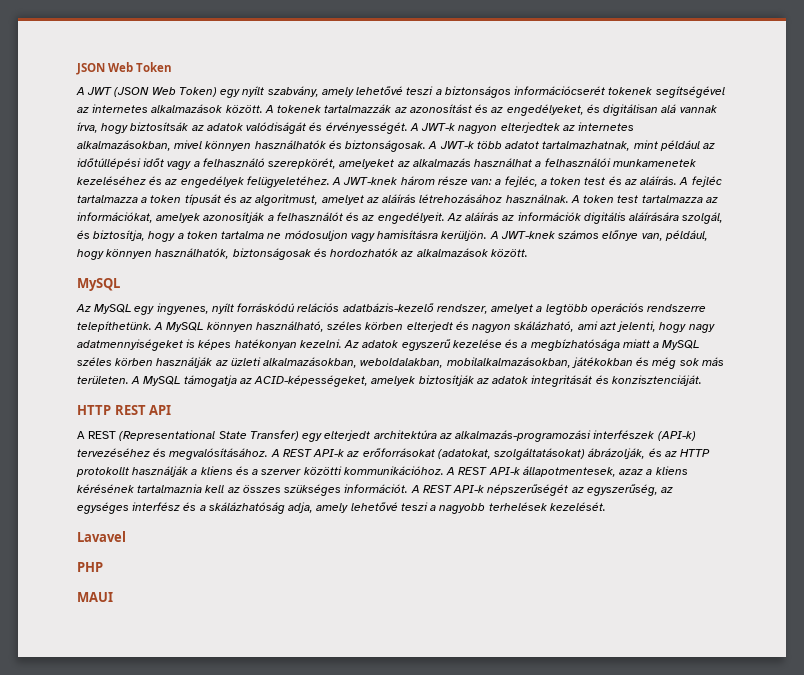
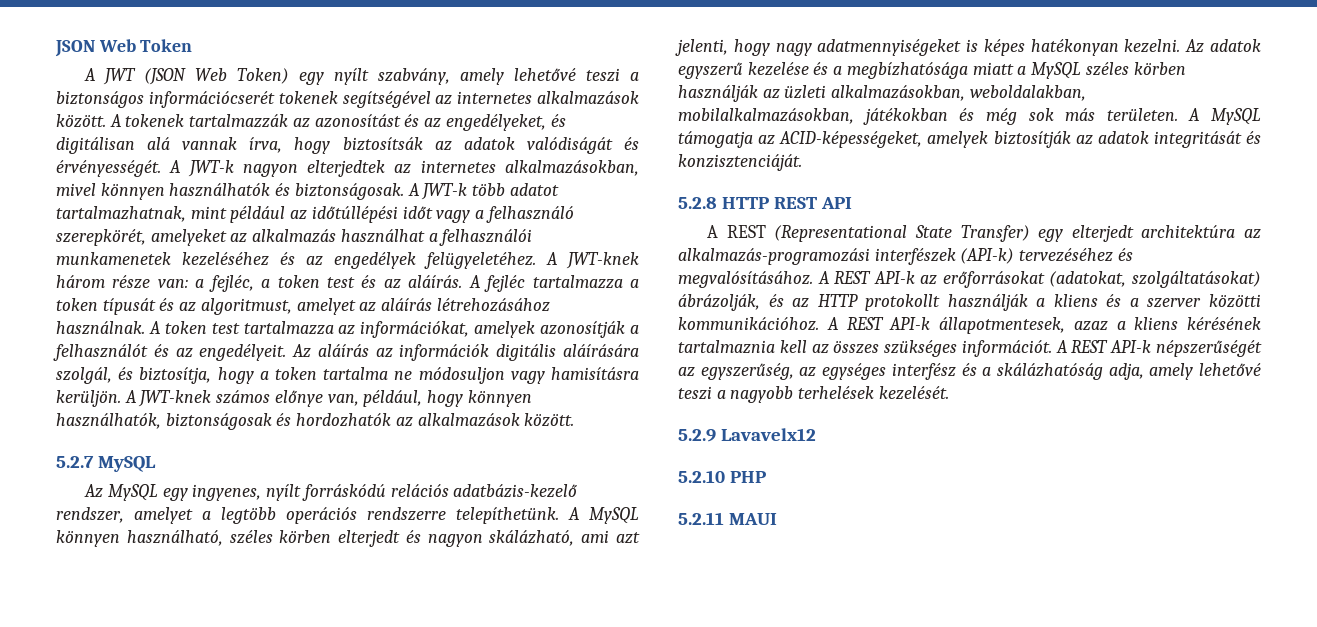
  A JWT-knek számos előnye van, például, hogy könnyen használhatók, biztonságosak és hordozhatók az alkalmazások között.
- MySQL
+ 5.2.7 MySQL
- HTTP REST API
+ 5.2.8 HTTP REST API
- Lavavel
- PHP
+ 5.2.9 Lavavelx12
+ 5.2.10 PHP
- MAUI
+ 5.2.11 MAUI

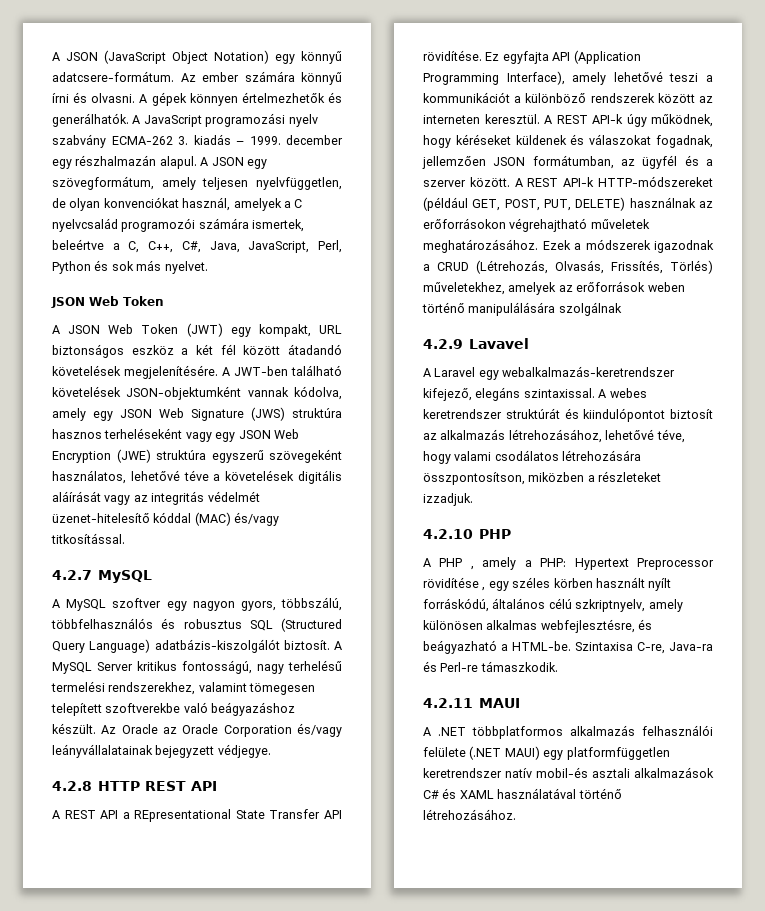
+ A JSON (JavaScript Object Notation) egy könnyű adatcsere-formátum. Az ember számára könnyű írni és olvasni. A gépek könnyen értelmezhetők és generálhatók. A JavaScript programozási nyelv szabvány ECMA-262 3. kiadás – 1999. december egy részhalmazán alapul. A JSON egy szövegformátum, amely teljesen nyelvfüggetlen, de olyan konvenciókat használ, amelyek a C nyelvcsalád programozói számára ismertek, beleértve a C, C++, C#, Java, JavaScript, Perl, Python és sok más nyelvet.
  JSON Web Token
- A JWT (JSON Web Token) egy nyílt szabvány, amely lehetővé teszi a biztonságos információcserét tokenek segítségével az internetes alkalmazások között. A tokenek tartalmazzák az azonosítást és az engedélyeket, és digitálisan alá vannak írva, hogy biztosítsák az adatok valódiságát és érvényességét. A JWT-k nagyon elterjedtek az internetes alkalmazásokban, mivel könnyen használhatók és biztonságosak. A JWT-k több adatot tartalmazhatnak, mint például az időtúllépési időt vagy a felhasználó szerepkörét, amelyeket az alkalmazás használhat a felhasználói munkamenetek kezeléséhez és az engedélyek felügyeletéhez. A JWT-knek három része van: a fejléc, a token test és az aláírás. A fejléc tartalmazza a token típusát és az algoritmust, amelyet az aláírás létrehozásához használnak. A token test tartalmazza az információkat, amelyek azonosítják a felhasználót és az engedélyeit. Az aláírás az információk digitális aláírására szolgál, és biztosítja, hogy a token tartalma ne módosuljon vagy hamisításra kerüljön. A JWT-knek számos előnye van, például, hogy könnyen használhatók, biztonságosak és hordozhatók az alkalmazások között.
- 5.2.7 MySQL
- Az MySQL egy ingyenes, nyílt forráskódú relációs adatbázis-kezelő rendszer, amelyet a legtöbb operációs rendszerre telepíthetünk. A MySQL könnyen használható, széles körben elterjedt és nagyon skálázható, ami azt jelenti, hogy nagy adatmennyiségeket is képes hatékonyan kezelni. Az adatok egyszerű kezelése és a megbízhatósága miatt a MySQL széles körben használják az üzleti alkalmazásokban, weboldalakban, mobilalkalmazásokban, játékokban és még sok más területen. A MySQL támogatja az ACID-képességeket, amelyek biztosítják az adatok integritását és konzisztenciáját.
- 5.2.8 HTTP REST API
+ A JSON Web Token (JWT) egy kompakt, URL biztonságos eszköz a két fél között átadandó követelések megjelenítésére. A JWT-ben található követelések JSON-objektumként vannak kódolva, amely egy JSON Web Signature (JWS) struktúra hasznos terheléseként vagy egy JSON Web Encryption (JWE) struktúra egyszerű szövegeként használatos, lehetővé téve a követelések digitális aláírását vagy az integritás védelmét üzenet-hitelesítő kóddal (MAC) és/vagy titkosítással.
+ 4.2.7 MySQL
+ A MySQL szoftver egy nagyon gyors, többszálú, többfelhasználós és robusztus SQL (Structured Query Language) adatbázis-kiszolgálót biztosít. A MySQL Server kritikus fontosságú, nagy terhelésű termelési rendszerekhez, valamint tömegesen telepített szoftverekbe való beágyazáshoz készült. Az Oracle az Oracle Corporation és/vagy leányvállalatainak bejegyzett védjegye.
+ 4.2.8 HTTP REST API
- A REST (Representational State Transfer) egy elterjedt architektúra az alkalmazás-programozási interfészek (API-k) tervezéséhez és megvalósításához. A REST API-k az erőforrásokat (adatokat, szolgáltatásokat) ábrázolják, és az HTTP protokollt használják a kliens és a szerver közötti kommunikációhoz. A REST API-k állapotmentesek, azaz a kliens kérésének tartalmaznia kell az összes szükséges információt. A REST API-k népszerűségét az egyszerűség, az egységes interfész és a skálázhatóság adja, amely lehetővé teszi a nagyobb terhelések kezelését.
- 5.2.9 Lavavelx12
- 5.2.10 PHP
- 5.2.11 MAUI
+ A REST API a REpresentational State Transfer API rövidítése. Ez egyfajta API (Application Programming Interface), amely lehetővé teszi a kommunikációt a különböző rendszerek között az interneten keresztül. A REST API-k úgy működnek, hogy kéréseket küldenek és válaszokat fogadnak, jellemzően JSON formátumban, az ügyfél és a szerver között. A REST API-k HTTP-módszereket (például GET, POST, PUT, DELETE) használnak az erőforrásokon végrehajtható műveletek meghatározásához. Ezek a módszerek igazodnak a CRUD (Létrehozás, Olvasás, Frissítés, Törlés) műveletekhez, amelyek az erőforrások weben történő manipulálására szolgálnak
+ 4.2.9 Lavavel
+ A Laravel egy webalkalmazás-keretrendszer kifejező, elegáns szintaxissal. A webes keretrendszer struktúrát és kiindulópontot biztosít az alkalmazás létrehozásához, lehetővé téve, hogy valami csodálatos létrehozására összpontosítson, miközben a részleteket izzadjuk.
+ 4.2.10 PHP
+ A PHP , amely a PHP: Hypertext Preprocessor rövidítése , egy széles körben használt nyílt forráskódú, általános célú szkriptnyelv, amely különösen alkalmas webfejlesztésre, és beágyazható a HTML-be. Szintaxisa C-re, Java-ra és Perl-re támaszkodik.
+ 4.2.11 MAUI
+ A .NET többplatformos alkalmazás felhasználói felülete (.NET MAUI) egy platformfüggetlen keretrendszer natív mobil-és asztali alkalmazások C# és XAML használatával történő létrehozásához.

